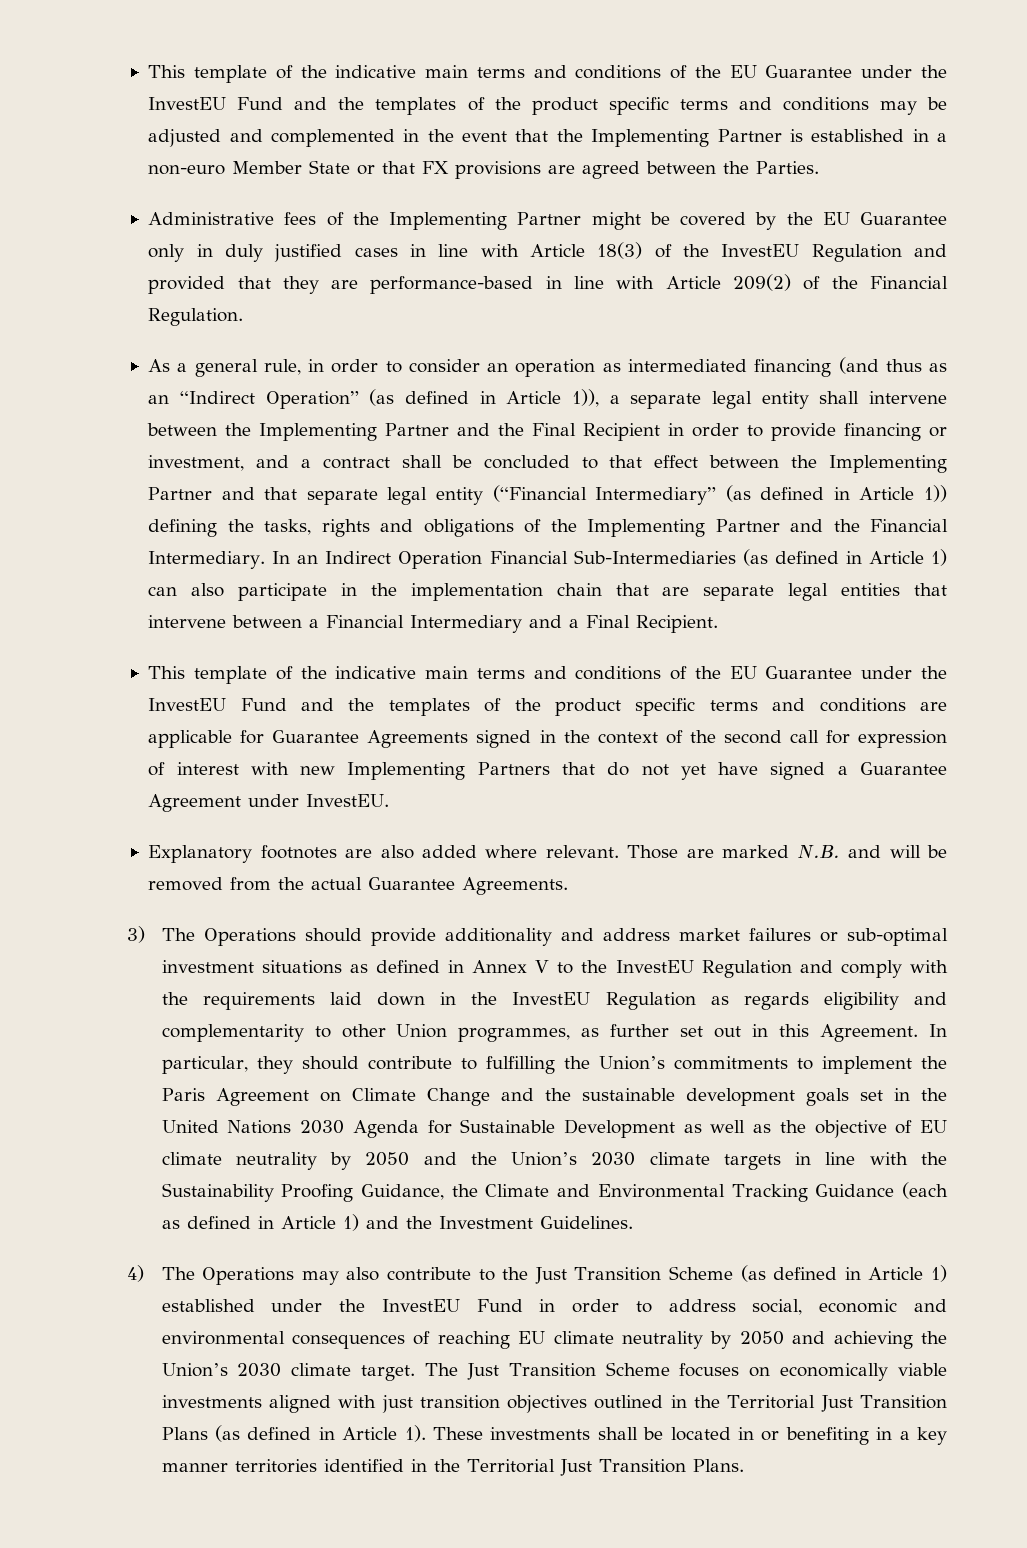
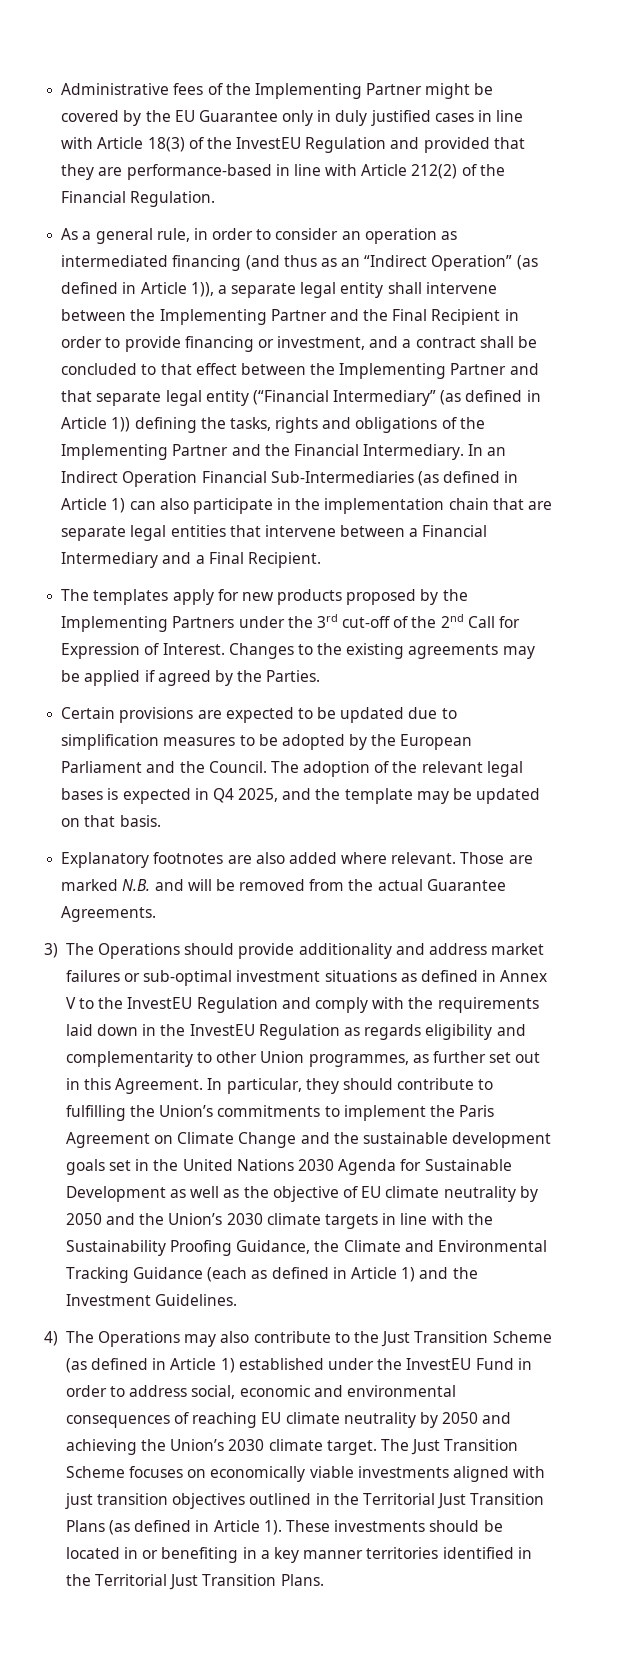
- This template of the indicative main terms and conditions of the EU Guarantee under the InvestEU Fund and the templates of the product specific terms and conditions may be adjusted and complemented in the event that the Implementing Partner is established in a non-euro Member State or that FX provisions are agreed between the Parties.
- Administrative fees of the Implementing Partner might be covered by the EU Guarantee only in duly justified cases in line with Article 18(3) of the InvestEU Regulation and provided that they are performance-based in line with Article 209(2) of the Financial Regulation.
+ Administrative fees of the Implementing Partner might be covered by the EU Guarantee only in duly justified cases in line with Article 18(3) of the InvestEU Regulation and provided that they are performance-based in line with Article 212(2) of the Financial Regulation.
- This template of the indicative main terms and conditions of the EU Guarantee under the InvestEU Fund and the templates of the product specific terms and conditions are applicable for Guarantee Agreements signed in the context of the second call for expression of interest with new Implementing Partners that do not yet have signed a Guarantee Agreement under InvestEU.
+ The templates apply for new products proposed by the Implementing Partners under the 3rd cut-off of the 2nd Call for Expression of Interest. Changes to the existing agreements may be applied if agreed by the Parties.
+ Certain provisions are expected to be updated due to simplification measures to be adopted by the European Parliament and the Council. The adoption of the relevant legal bases is expected in Q4 2025, and the template may be updated on that basis.
- These investments shall be located in or benefiting in a key manner territories identified in the Territorial Just Transition Plans.
+ These investments should be located in or benefiting in a key manner territories identified in the Territorial Just Transition Plans.

